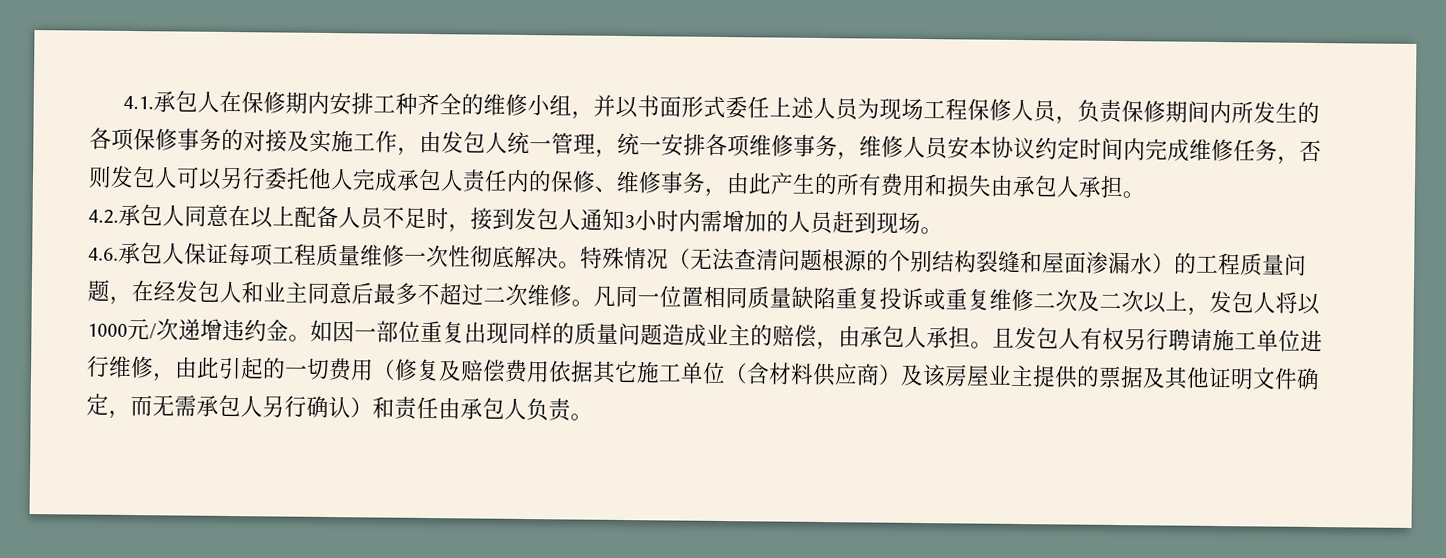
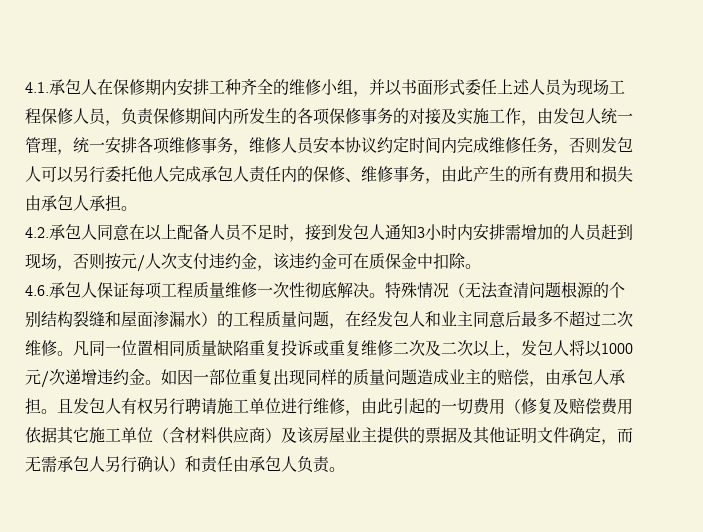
- 4.2.承包人同意在以上配备人员不足时，接到发包人通知3小时内需增加的人员赶到现场。
+ 4.2.承包人同意在以上配备人员不足时，接到发包人通知3小时内安排需增加的人员赶到现场，否则按元/人次支付违约金，该违约金可在质保金中扣除。

